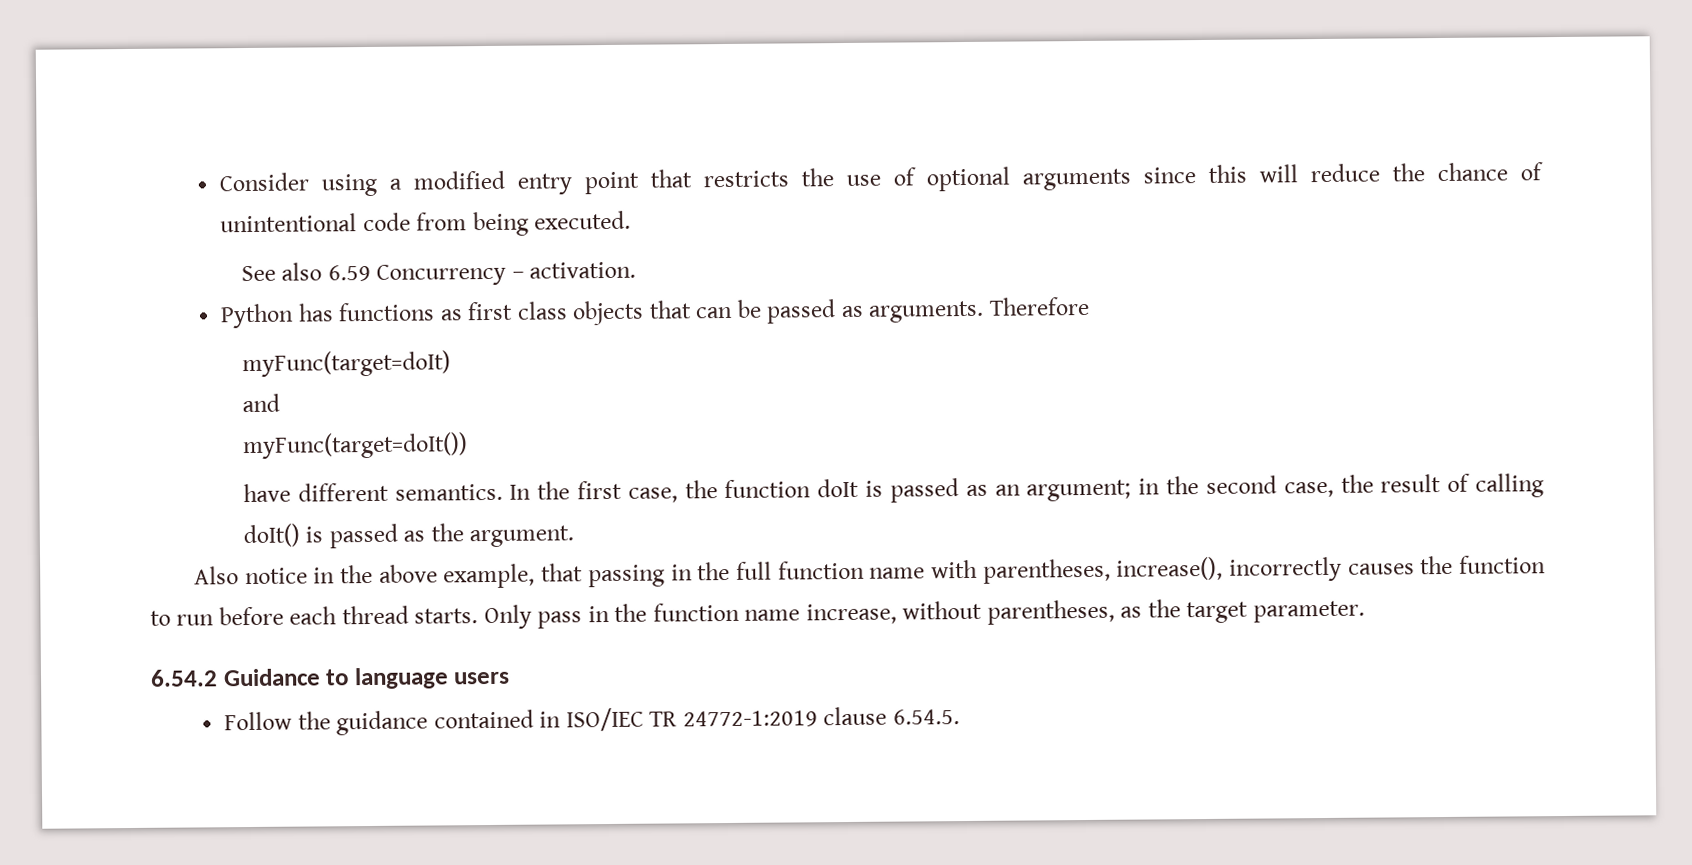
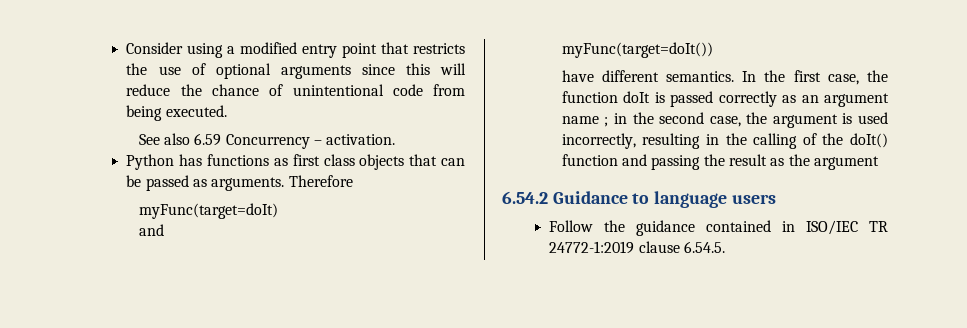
- In the first case, the function doIt is passed as an argument; in the second case, the result of calling doIt() is passed as the argument.
- Also notice in the above example, that passing in the full function name with parentheses, increase(), incorrectly causes the function to run before each thread starts. Only pass in the function name increase, without parentheses, as the target parameter.
+ In the first case, the function doIt is passed correctly as an argument name ; in the second case, the argument is used incorrectly, resulting in the calling of the doIt() function and passing the result as the argument

